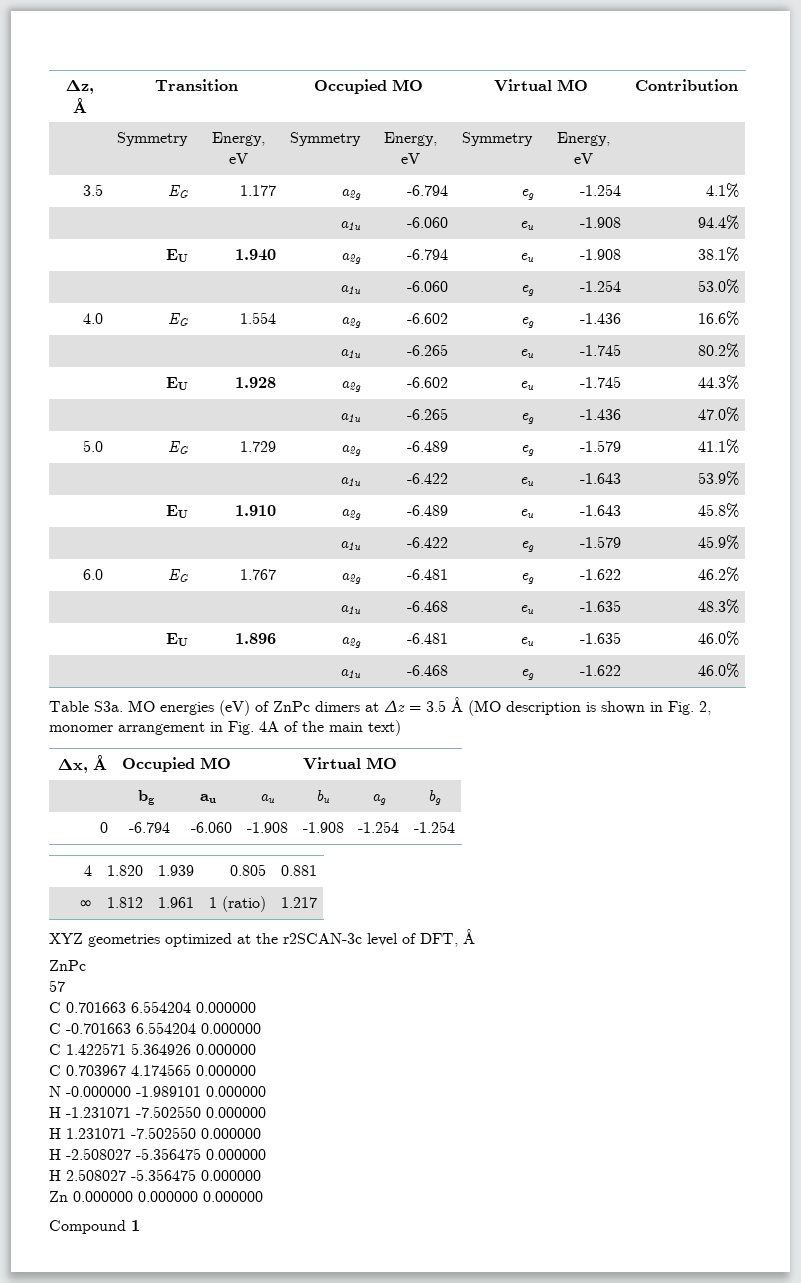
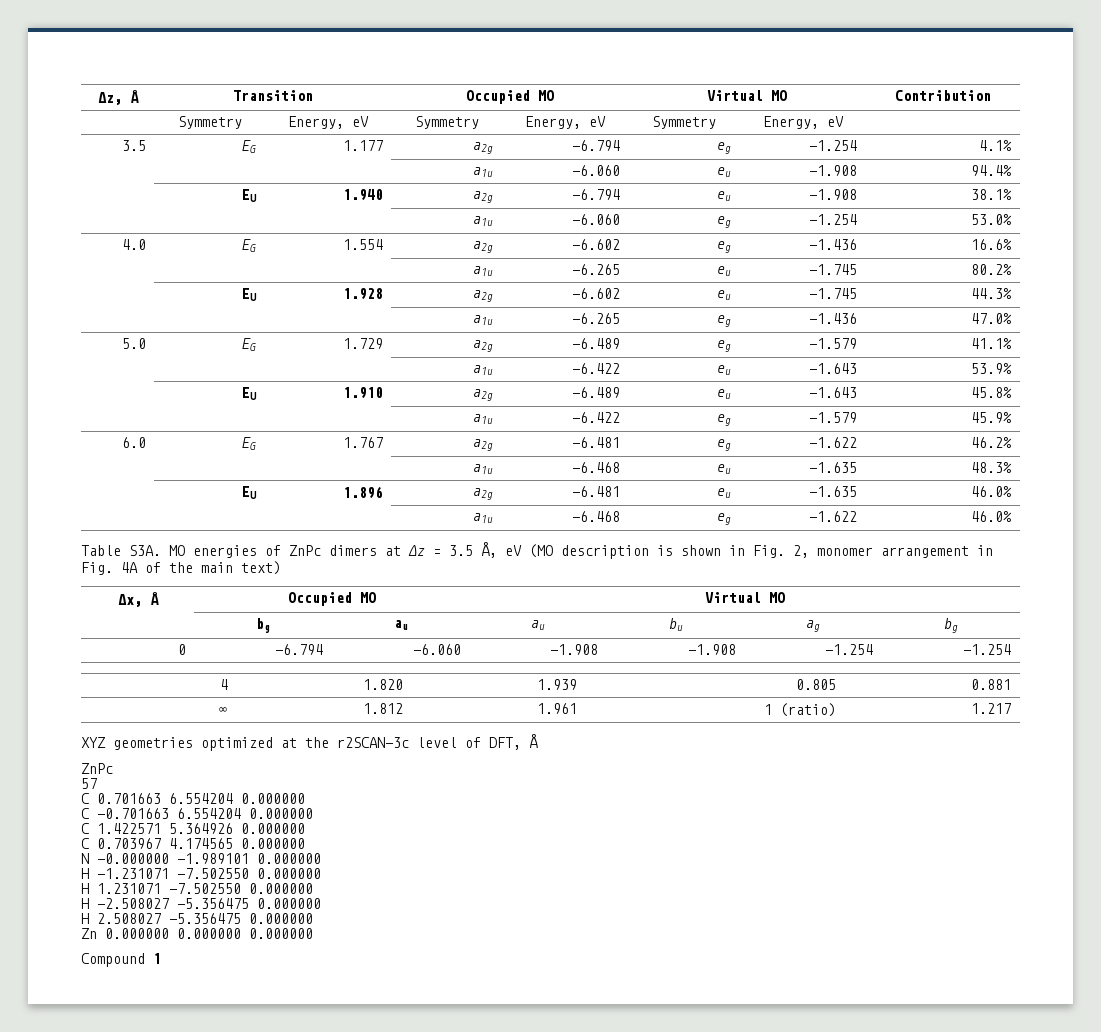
- Table S3a. MO energies (eV) of ZnPc dimers at Δz = 3.5 Å (MO description is shown in Fig. 2, monomer arrangement in Fig. 4A of the main text)
+ Table S3A. MO energies of ZnPc dimers at Δz = 3.5 Å, eV (MO description is shown in Fig. 2, monomer arrangement in Fig. 4A of the main text)

